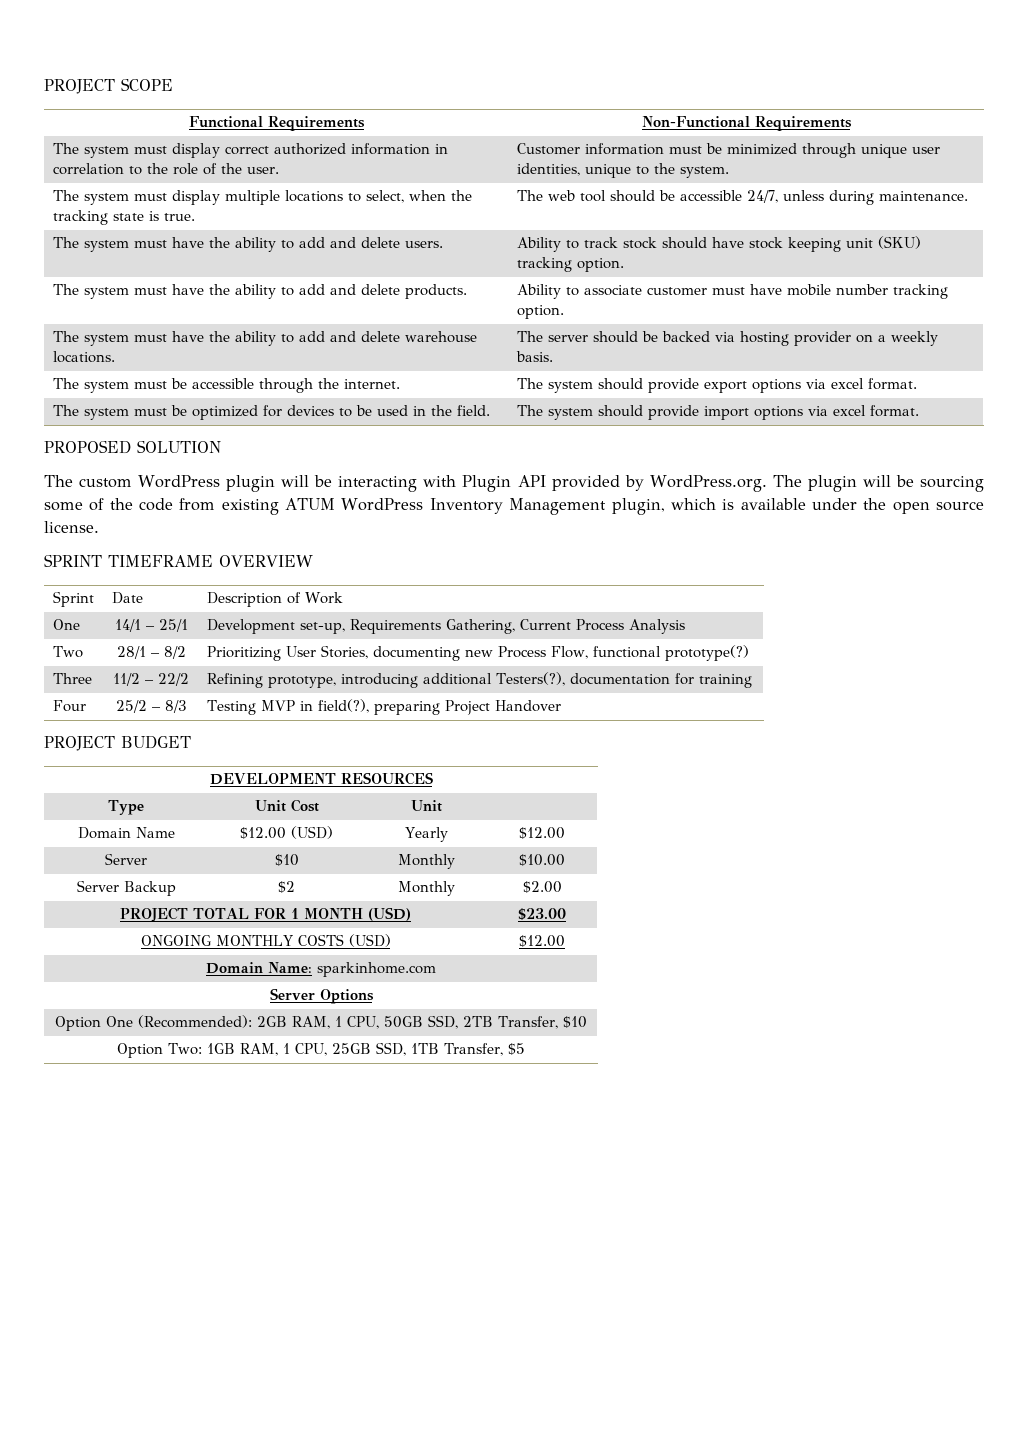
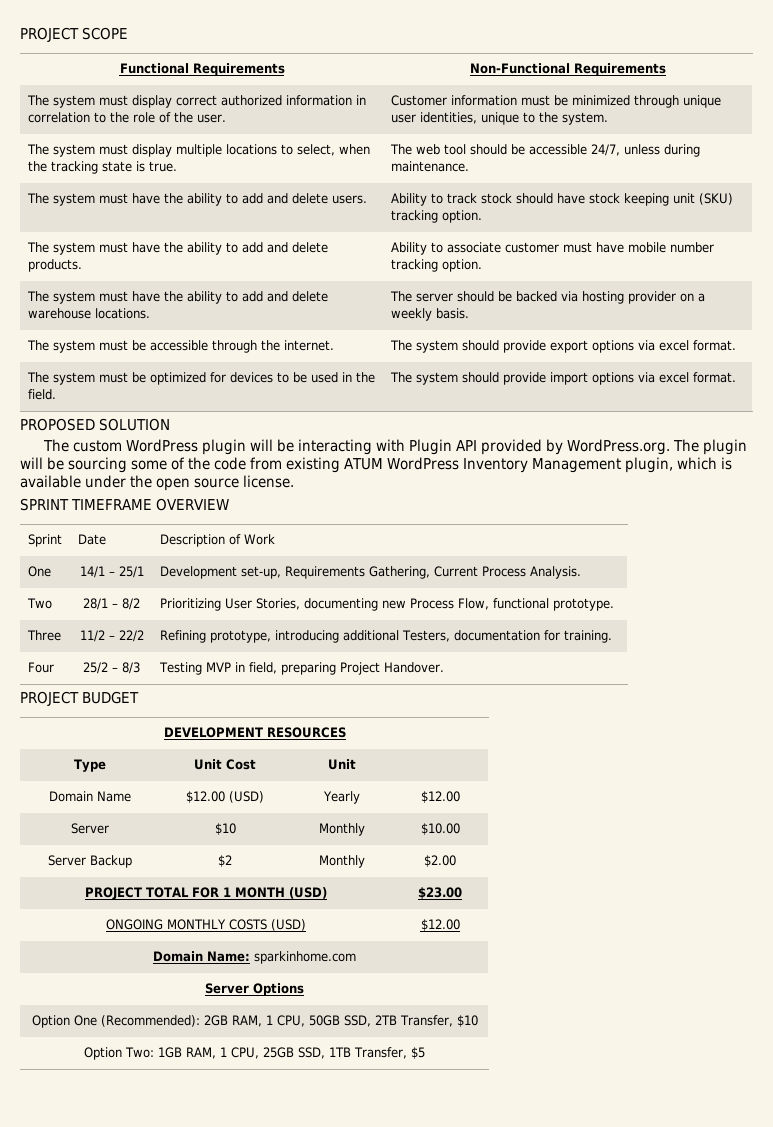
- One | 14/1 – 25/1 | Development set-up, Requirements Gathering, Current Process Analysis
+ One | 14/1 – 25/1 | Development set-up, Requirements Gathering, Current Process Analysis.
- Two | 28/1 – 8/2 | Prioritizing User Stories, documenting new Process Flow, functional prototype(?)
+ Two | 28/1 – 8/2 | Prioritizing User Stories, documenting new Process Flow, functional prototype.
- Three | 11/2 – 22/2 | Refining prototype, introducing additional Testers(?), documentation for training
+ Three | 11/2 – 22/2 | Refining prototype, introducing additional Testers, documentation for training.
- Four | 25/2 – 8/3 | Testing MVP in field(?), preparing Project Handover
+ Four | 25/2 – 8/3 | Testing MVP in field, preparing Project Handover.

